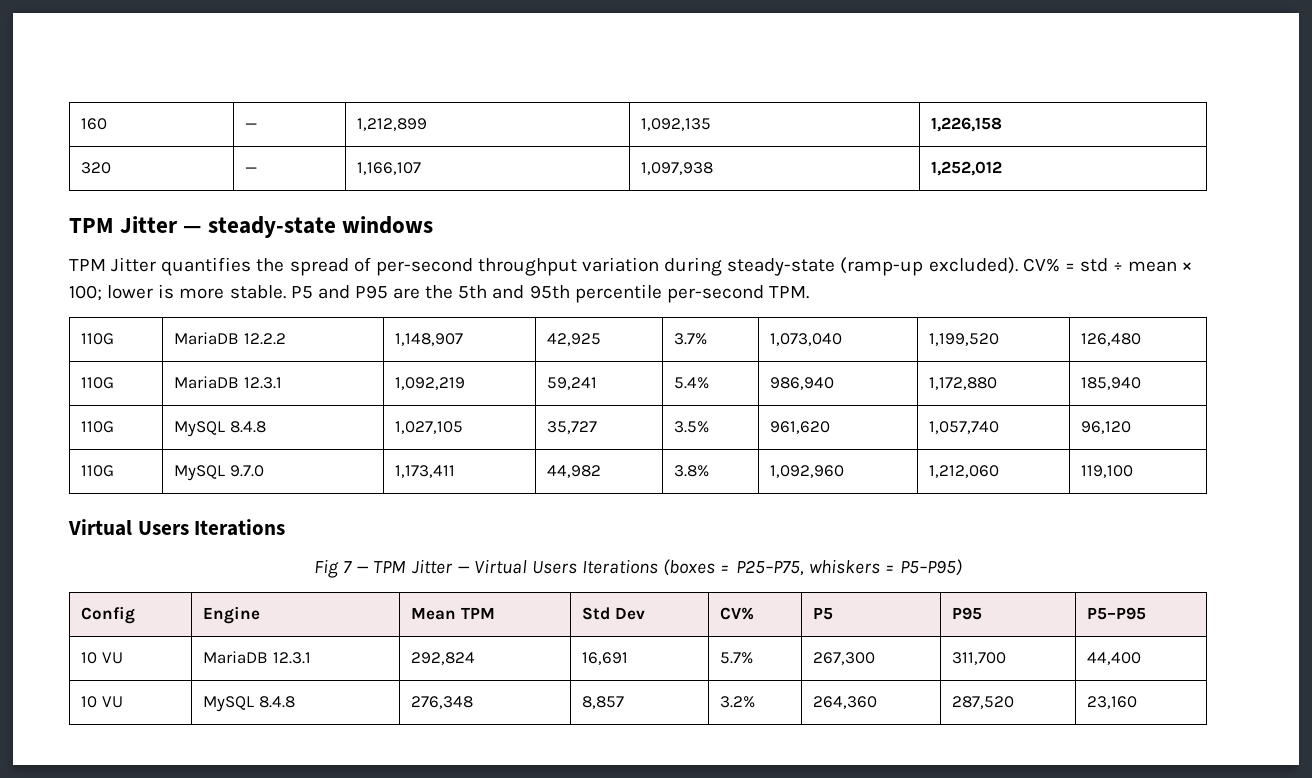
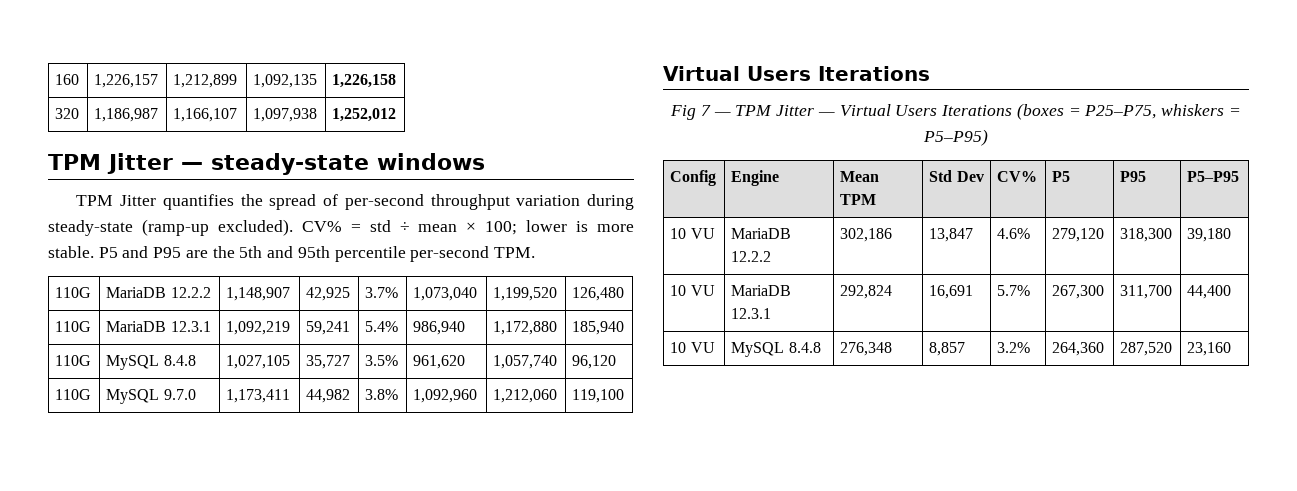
- 160 | — | 1,212,899 | 1,092,135 | 1,226,158
+ 160 | 1,226,157 | 1,212,899 | 1,092,135 | 1,226,158
- 320 | — | 1,166,107 | 1,097,938 | 1,252,012
+ 320 | 1,186,987 | 1,166,107 | 1,097,938 | 1,252,012
+ 10 VU | MariaDB 12.2.2 | 302,186 | 13,847 | 4.6% | 279,120 | 318,300 | 39,180

